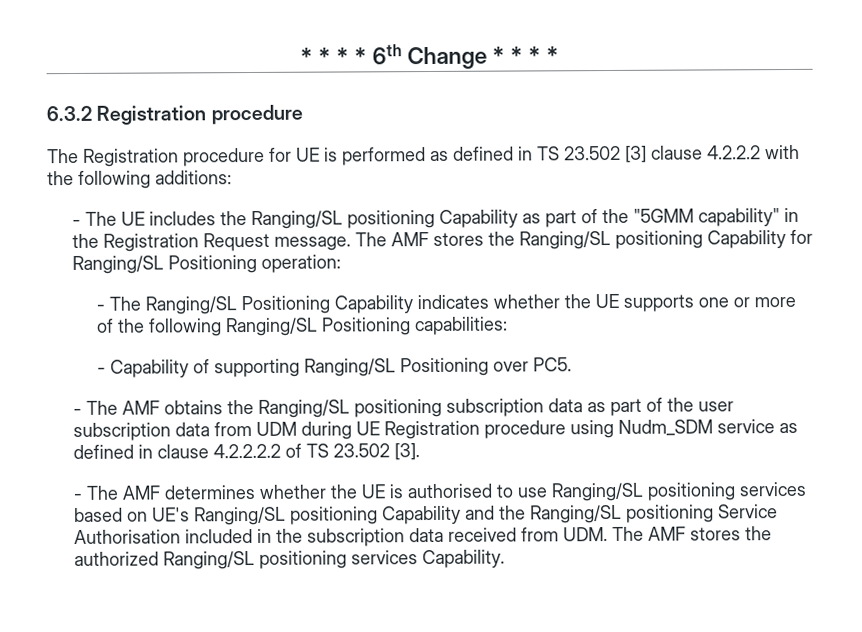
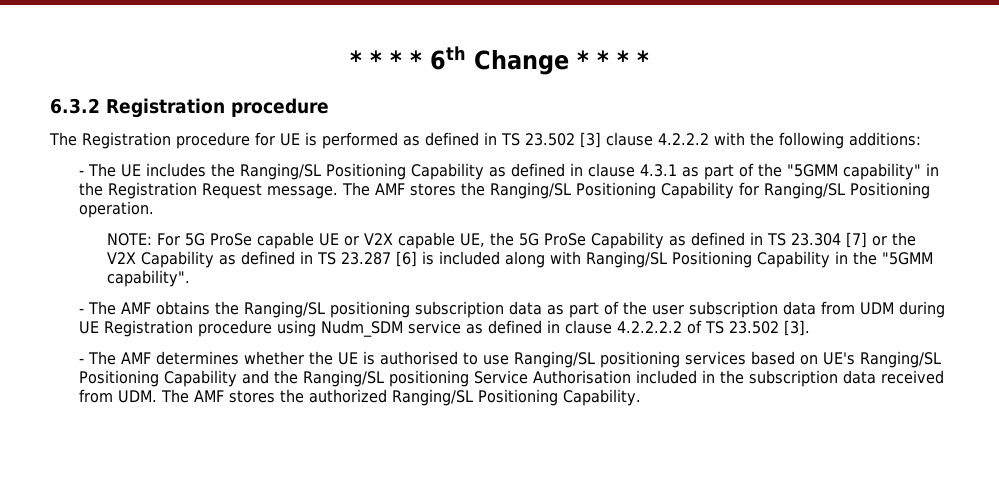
- - The UE includes the Ranging/SL positioning Capability as part of the "5GMM capability" in the Registration Request message.
+ - The UE includes the Ranging/SL Positioning Capability as defined in clause 4.3.1 as part of the "5GMM capability" in the Registration Request message.
- The AMF stores the Ranging/SL positioning Capability for Ranging/SL Positioning operation:
- - The Ranging/SL Positioning Capability indicates whether the UE supports one or more of the following Ranging/SL Positioning capabilities:
- - Capability of supporting Ranging/SL Positioning over PC5.
+ The AMF stores the Ranging/SL Positioning Capability for Ranging/SL Positioning operation.
+ NOTE: For 5G ProSe capable UE or V2X capable UE, the 5G ProSe Capability as defined in TS 23.304 [7] or the V2X Capability as defined in TS 23.287 [6] is included along with Ranging/SL Positioning Capability in the "5GMM capability".
- - The AMF determines whether the UE is authorised to use Ranging/SL positioning services based on UE's Ranging/SL positioning Capability and the Ranging/SL positioning Service Authorisation included in the subscription data received from UDM. The AMF stores the authorized Ranging/SL positioning services Capability.
+ - The AMF determines whether the UE is authorised to use Ranging/SL positioning services based on UE's Ranging/SL Positioning Capability and the Ranging/SL positioning Service Authorisation included in the subscription data received from UDM. The AMF stores the authorized Ranging/SL Positioning Capability.

